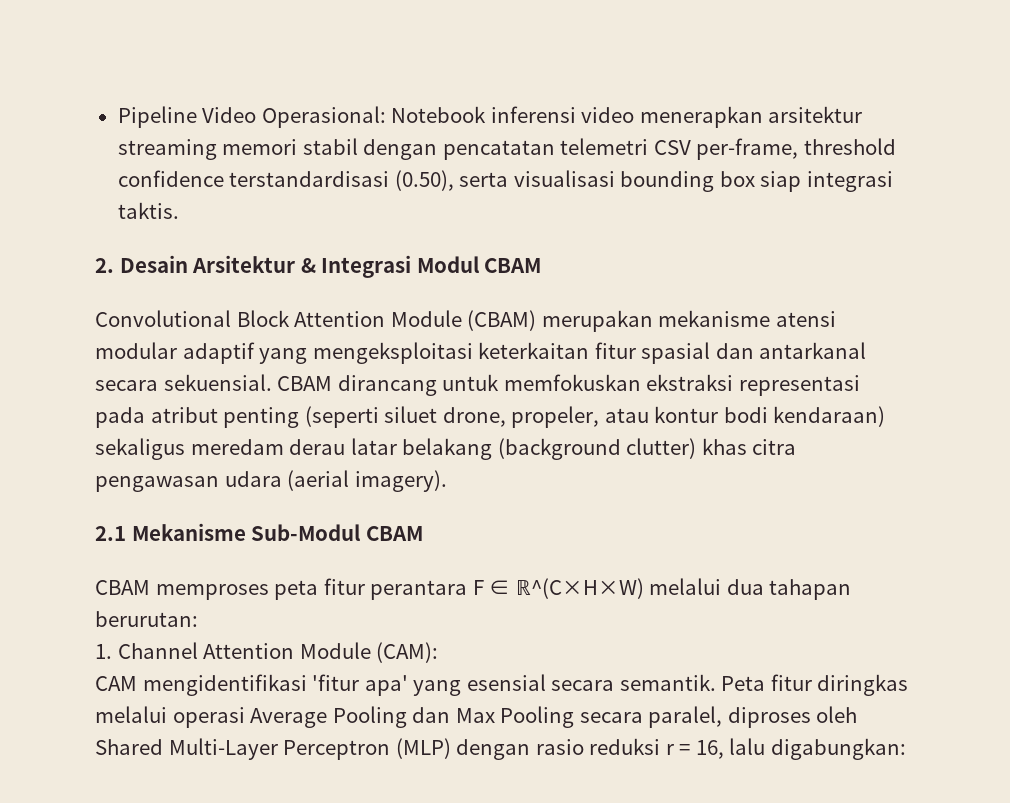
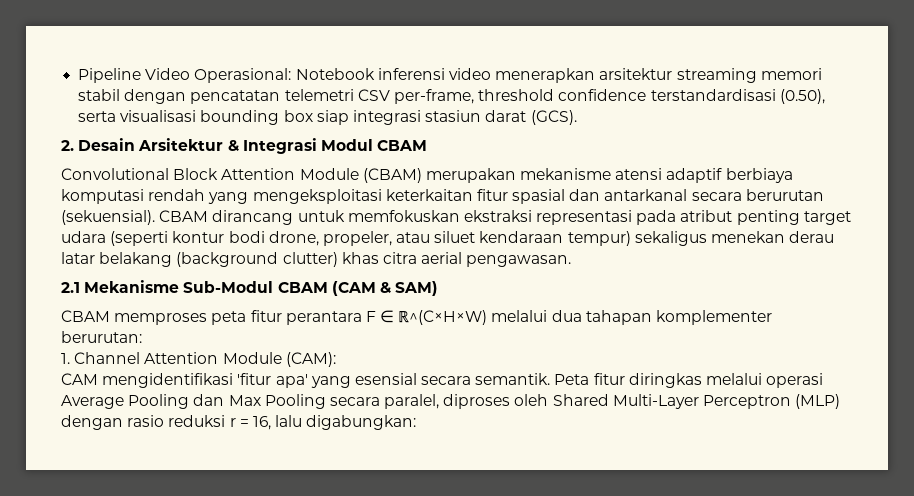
- Pipeline Video Operasional: Notebook inferensi video menerapkan arsitektur streaming memori stabil dengan pencatatan telemetri CSV per-frame, threshold confidence terstandardisasi (0.50), serta visualisasi bounding box siap integrasi taktis.
+ Pipeline Video Operasional: Notebook inferensi video menerapkan arsitektur streaming memori stabil dengan pencatatan telemetri CSV per-frame, threshold confidence terstandardisasi (0.50), serta visualisasi bounding box siap integrasi stasiun darat (GCS).
- Convolutional Block Attention Module (CBAM) merupakan mekanisme atensi modular adaptif yang mengeksploitasi keterkaitan fitur spasial dan antarkanal secara sekuensial.
+ Convolutional Block Attention Module (CBAM) merupakan mekanisme atensi adaptif berbiaya komputasi rendah yang mengeksploitasi keterkaitan fitur spasial dan antarkanal secara berurutan (sekuensial).
- CBAM dirancang untuk memfokuskan ekstraksi representasi pada atribut penting (seperti siluet drone, propeler, atau kontur bodi kendaraan) sekaligus meredam derau latar belakang (background clutter) khas citra pengawasan udara (aerial imagery).
+ CBAM dirancang untuk memfokuskan ekstraksi representasi pada atribut penting target udara (seperti kontur bodi drone, propeler, atau siluet kendaraan tempur) sekaligus menekan derau latar belakang (background clutter) khas citra aerial pengawasan.
- 2.1 Mekanisme Sub-Modul CBAM
+ 2.1 Mekanisme Sub-Modul CBAM (CAM & SAM)
- CBAM memproses peta fitur perantara F ∈ ℝ^(C×H×W) melalui dua tahapan berurutan:
+ CBAM memproses peta fitur perantara F ∈ ℝ^(C×H×W) melalui dua tahapan komplementer berurutan:

